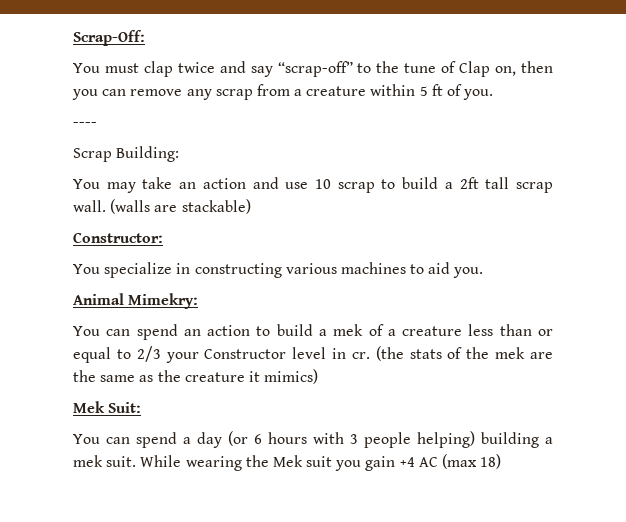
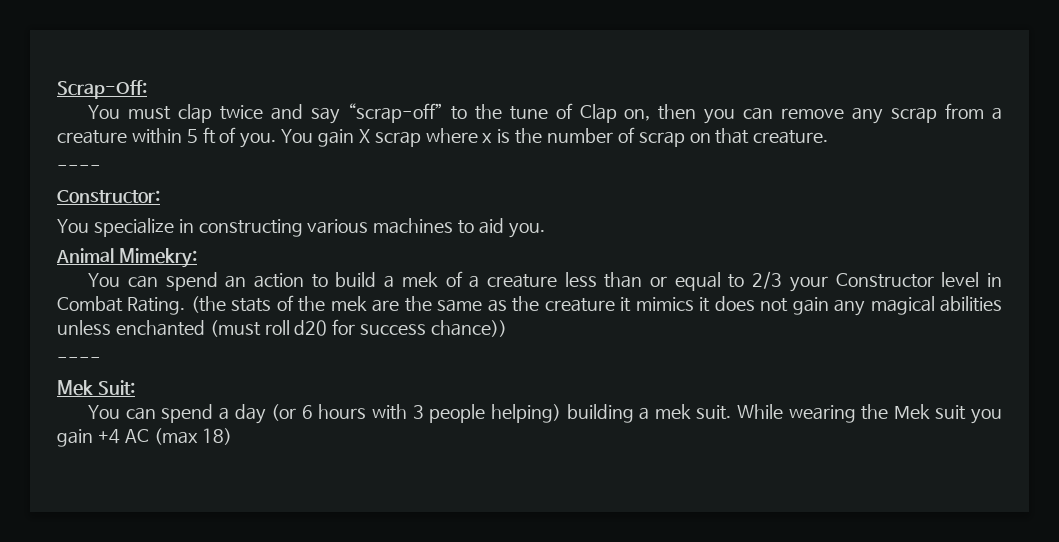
- You must clap twice and say “scrap-off” to the tune of Clap on, then you can remove any scrap from a creature within 5 ft of you.
+ You must clap twice and say “scrap-off” to the tune of Clap on, then you can remove any scrap from a creature within 5 ft of you. You gain X scrap where x is the number of scrap on that creature.
  ----
- Scrap Building:
- You may take an action and use 10 scrap to build a 2ft tall scrap wall. (walls are stackable)
- You can spend an action to build a mek of a creature less than or equal to 2/3 your Constructor level in cr.
+ You can spend an action to build a mek of a creature less than or equal to 2/3 your Constructor level in Combat Rating.
- (the stats of the mek are the same as the creature it mimics)
+ (the stats of the mek are the same as the creature it mimics it does not gain any magical abilities unless enchanted (must roll d20 for success chance))
+ ----

